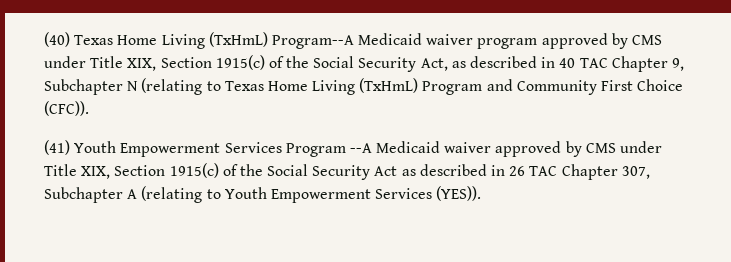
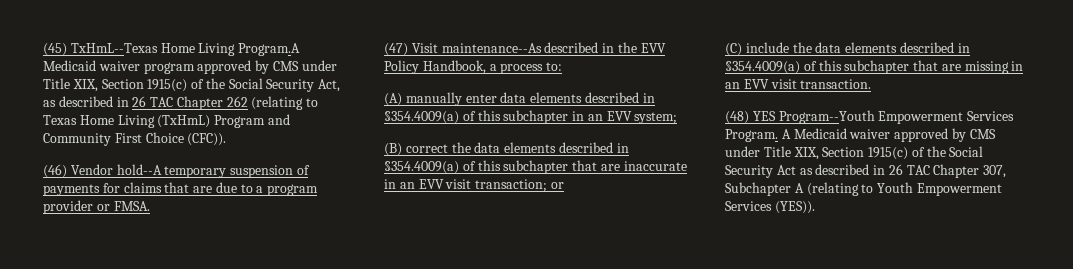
- (40) Texas Home Living (TxHmL) Program--A Medicaid waiver program approved by CMS under Title XIX, Section 1915(c) of the Social Security Act, as described in 40 TAC Chapter 9, Subchapter N (relating to Texas Home Living (TxHmL) Program and Community First Choice (CFC)).
+ (45) TxHmL--Texas Home Living Program.A Medicaid waiver program approved by CMS under Title XIX, Section 1915(c) of the Social Security Act, as described in 26 TAC Chapter 262 (relating to Texas Home Living (TxHmL) Program and Community First Choice (CFC)).
- (41) Youth Empowerment Services Program --A Medicaid waiver approved by CMS under Title XIX, Section 1915(c) of the Social Security Act as described in 26 TAC Chapter 307, Subchapter A (relating to Youth Empowerment Services (YES)).
+ (46) Vendor hold--A temporary suspension of payments for claims that are due to a program provider or FMSA.
+ (47) Visit maintenance--As described in the EVV Policy Handbook, a process to:
+ (A) manually enter data elements described in §354.4009(a) of this subchapter in an EVV system;
+ (B) correct the data elements described in §354.4009(a) of this subchapter that are inaccurate in an EVV visit transaction; or
+ (C) include the data elements described in §354.4009(a) of this subchapter that are missing in an EVV visit transaction.
+ (48) YES Program--Youth Empowerment Services Program. A Medicaid waiver approved by CMS under Title XIX, Section 1915(c) of the Social Security Act as described in 26 TAC Chapter 307, Subchapter A (relating to Youth Empowerment Services (YES)).

